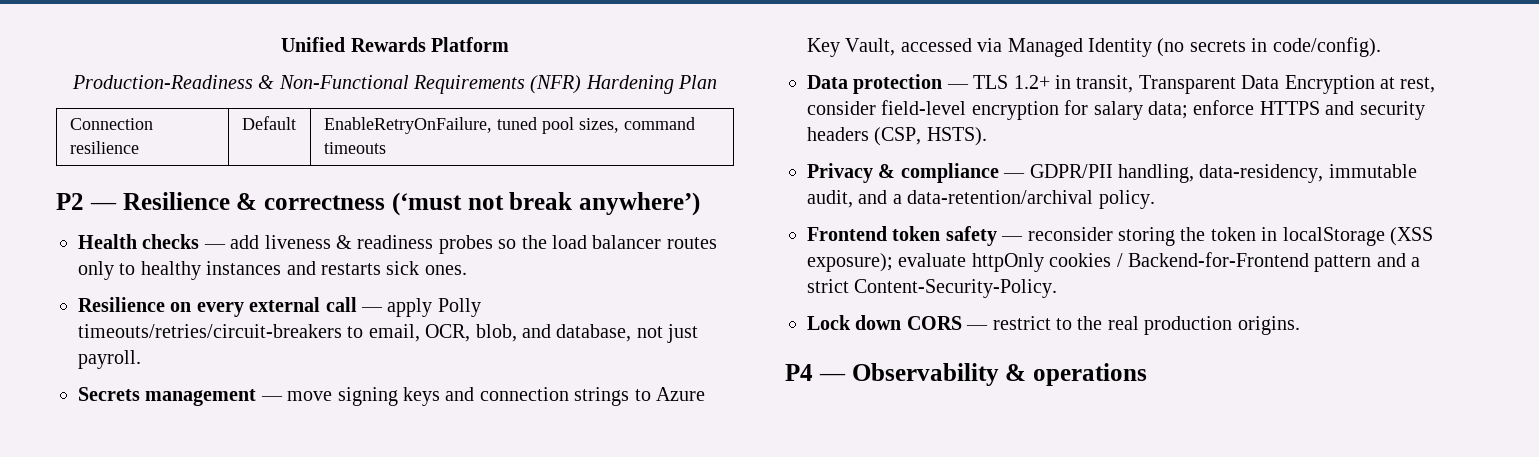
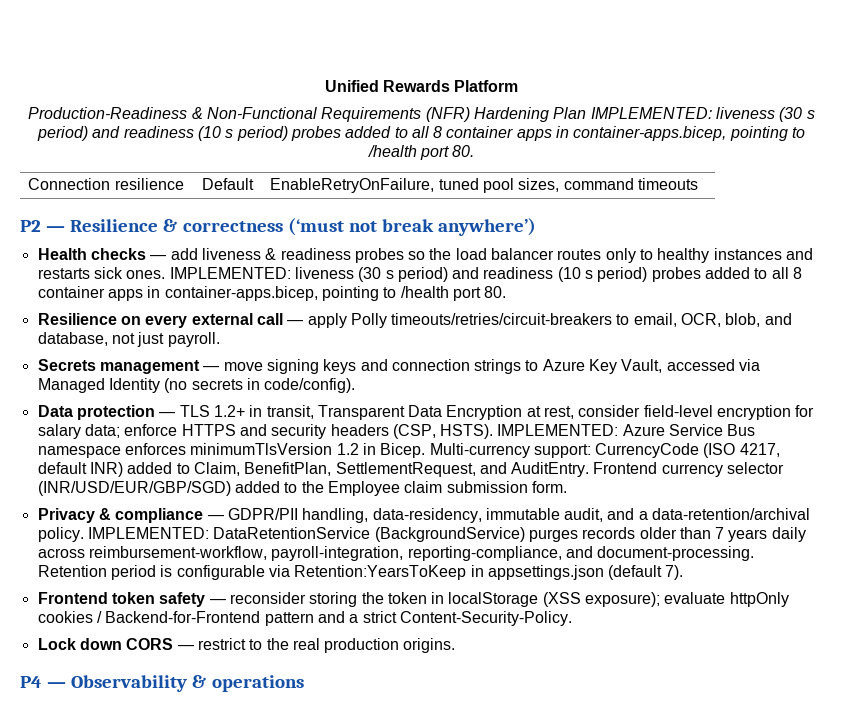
- Production-Readiness & Non-Functional Requirements (NFR) Hardening Plan
+ Production-Readiness & Non-Functional Requirements (NFR) Hardening Plan IMPLEMENTED: liveness (30 s period) and readiness (10 s period) probes added to all 8 container apps in container-apps.bicep, pointing to /health port 80.
- Health checks — add liveness & readiness probes so the load balancer routes only to healthy instances and restarts sick ones.
+ Health checks — add liveness & readiness probes so the load balancer routes only to healthy instances and restarts sick ones. IMPLEMENTED: liveness (30 s period) and readiness (10 s period) probes added to all 8 container apps in container-apps.bicep, pointing to /health port 80.
+ IMPLEMENTED: Azure Service Bus namespace enforces minimumTlsVersion 1.2 in Bicep. Multi-currency support: CurrencyCode (ISO 4217, default INR) added to Claim, BenefitPlan, SettlementRequest, and AuditEntry. Frontend currency selector (INR/USD/EUR/GBP/SGD) added to the Employee claim submission form.
+ IMPLEMENTED: DataRetentionService (BackgroundService) purges records older than 7 years daily across reimbursement-workflow, payroll-integration, reporting-compliance, and document-processing. Retention period is configurable via Retention:YearsToKeep in appsettings.json (default 7).

